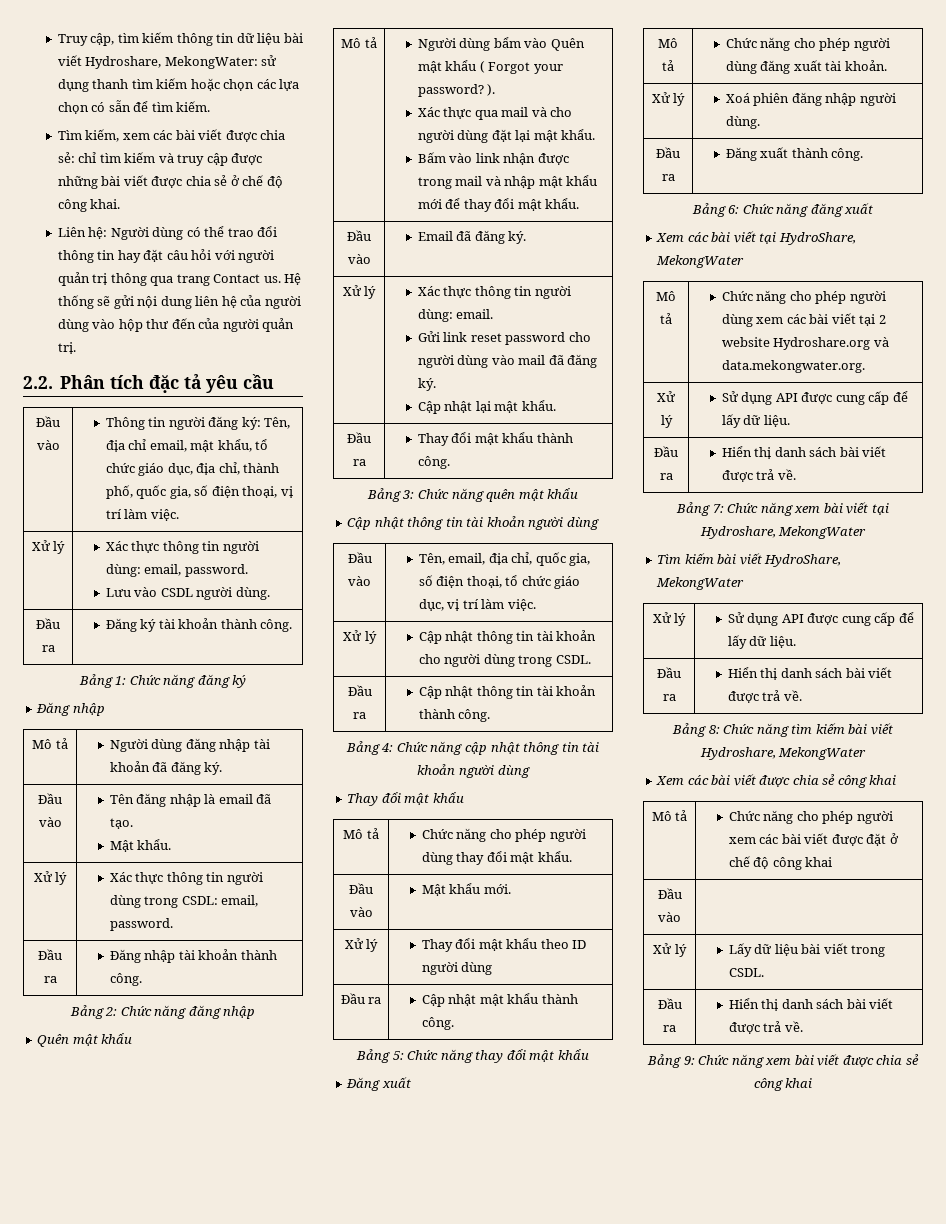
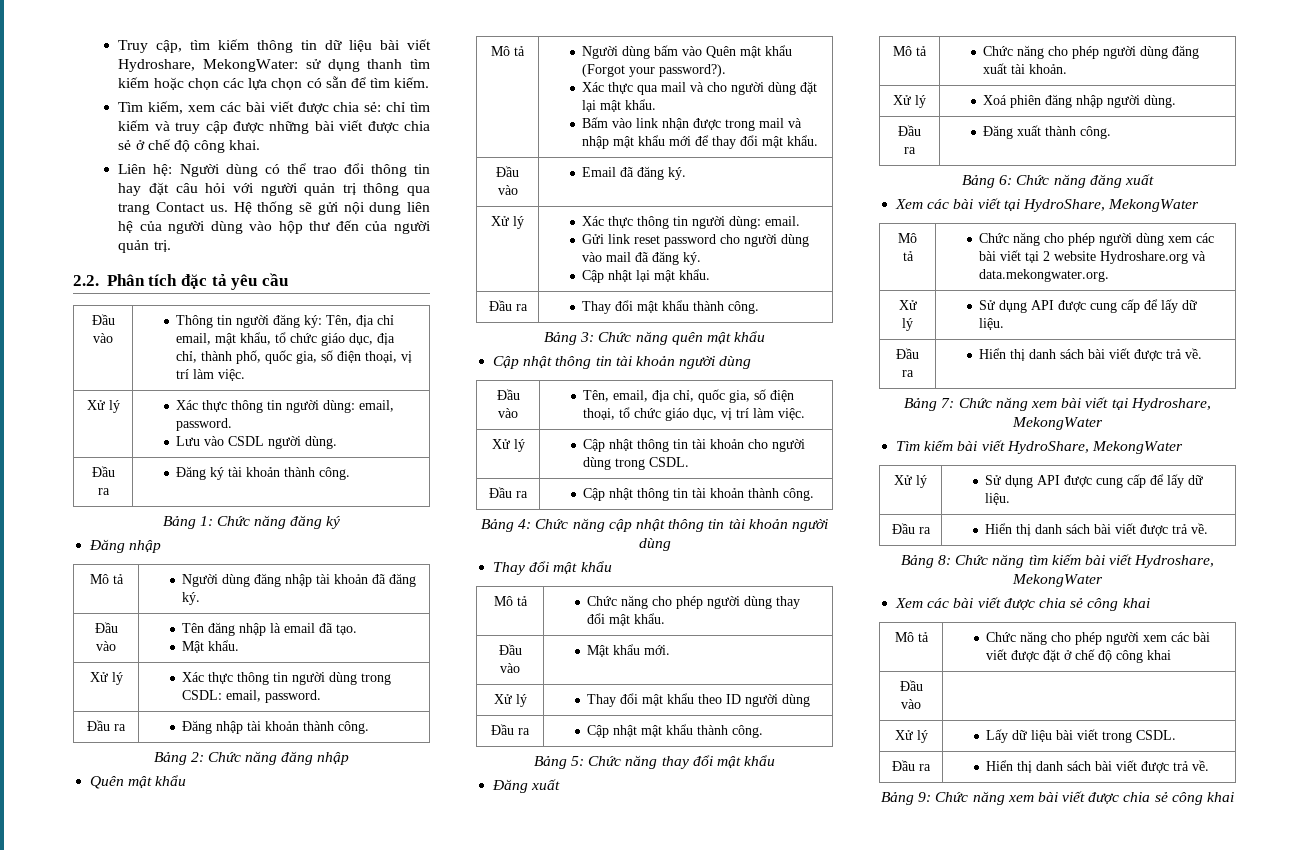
- Người dùng bẩm vào Quên mật khẩu ( Forgot your password? ).
+ Người dùng bấm vào Quên mật khẩu (Forgot your password?).

